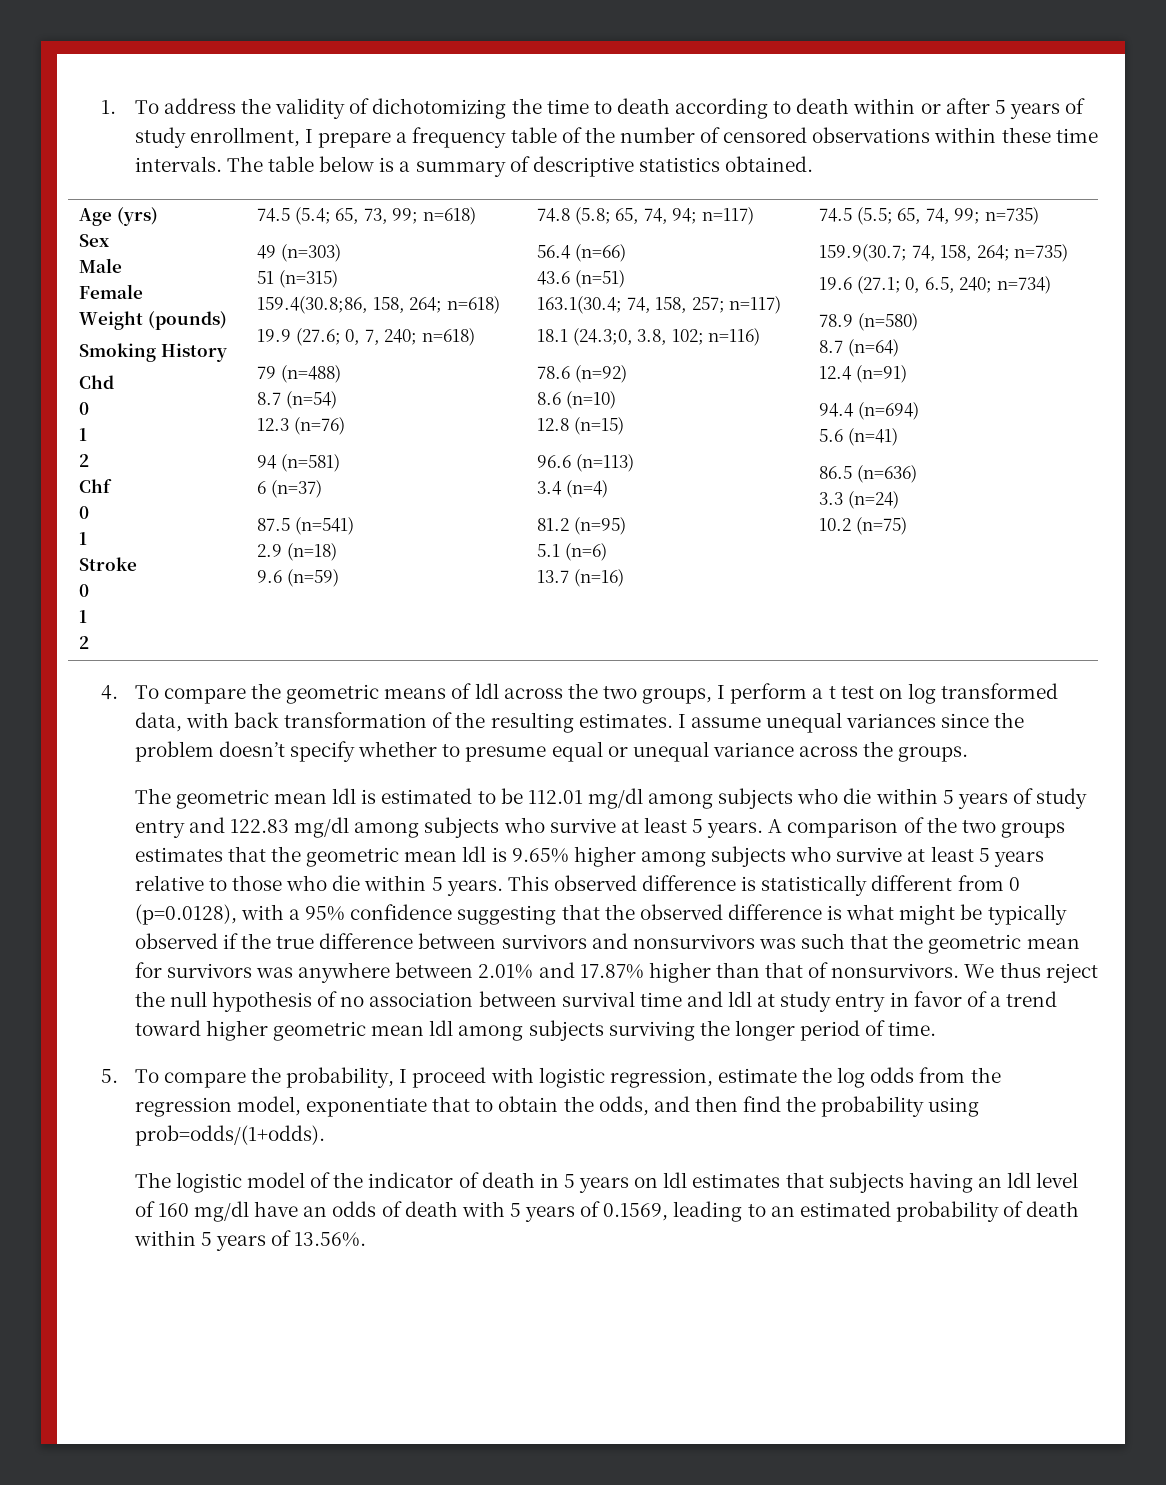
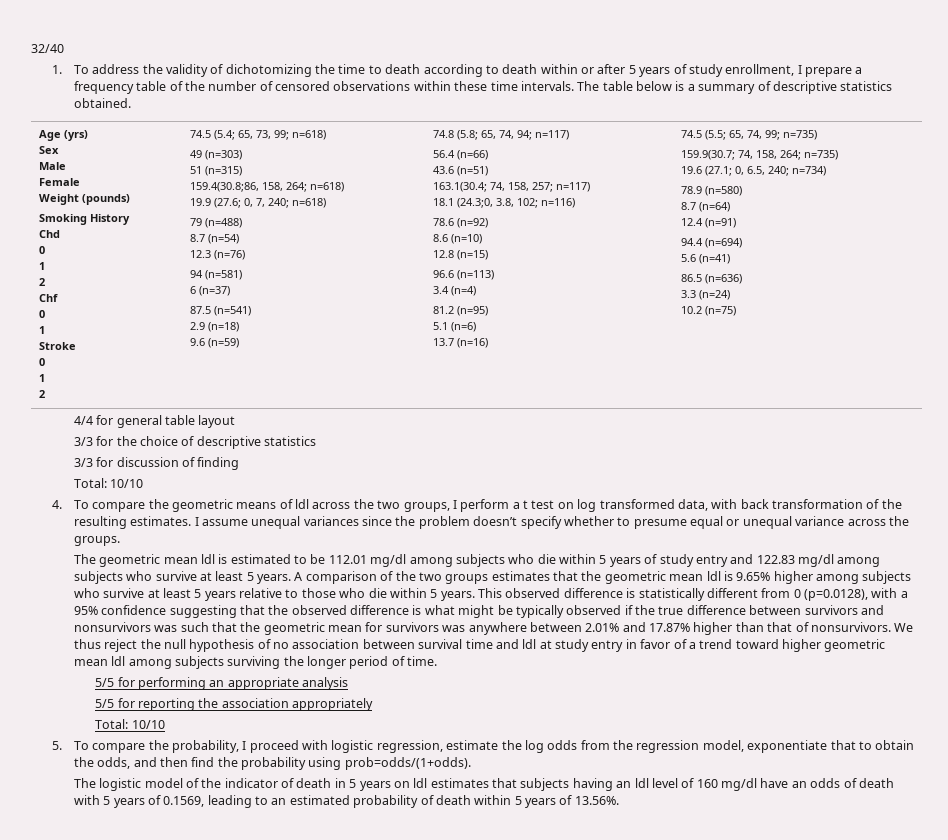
+ 32/40
+ 4/4 for general table layout
+ 3/3 for the choice of descriptive statistics
+ 3/3 for discussion of finding
+ Total: 10/10
+ 5/5 for performing an appropriate analysis
+ 5/5 for reporting the association appropriately
+ Total: 10/10

